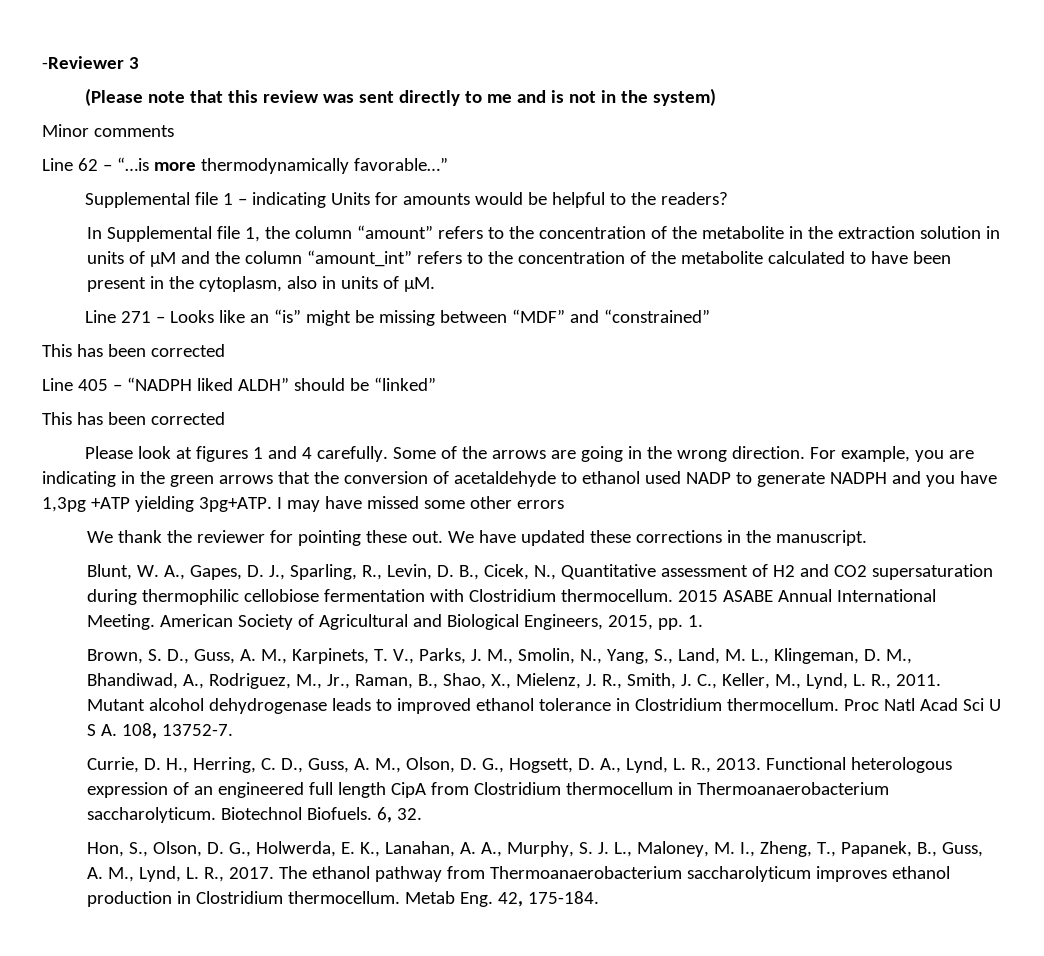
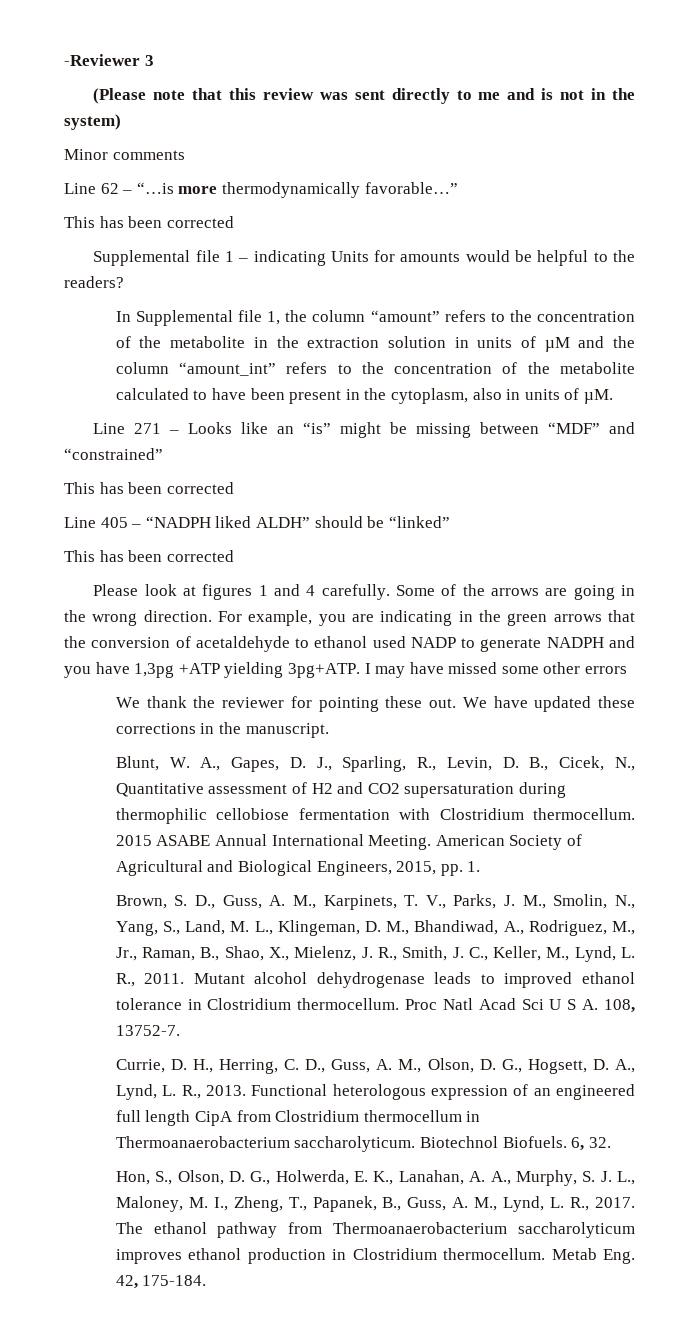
  Line 62 – “…is more thermodynamically favorable…”
+ This has been corrected

